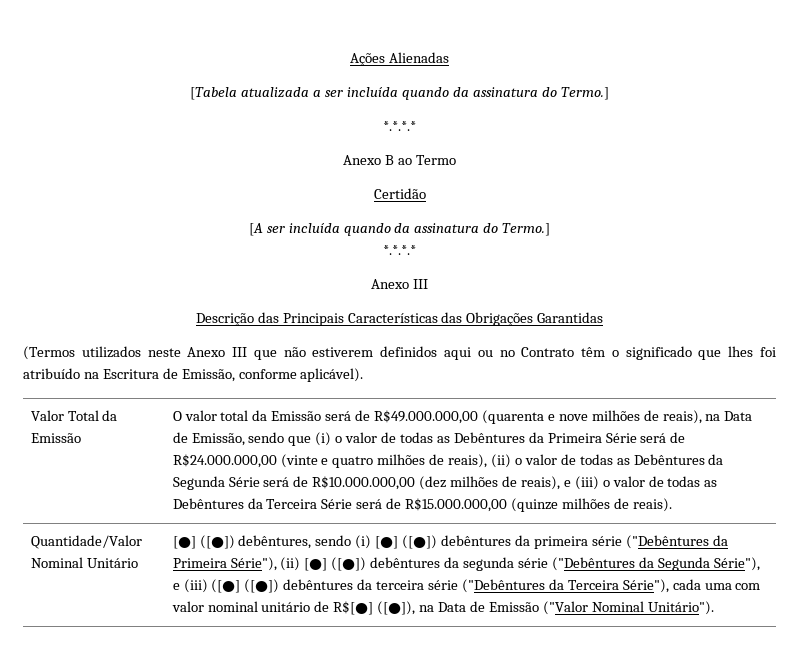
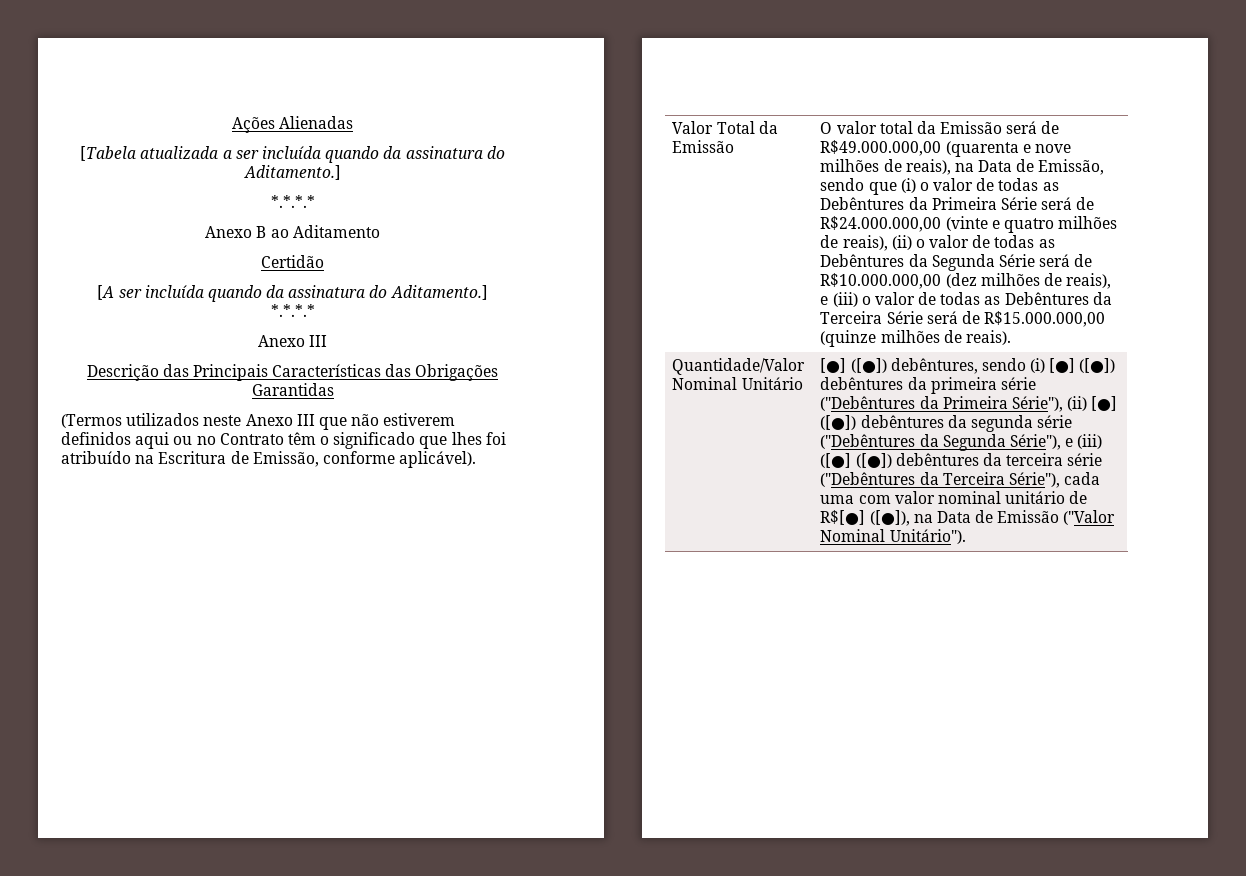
- [Tabela atualizada a ser incluída quando da assinatura do Termo.]
+ [Tabela atualizada a ser incluída quando da assinatura do Aditamento.]
- Anexo B ao Termo
+ Anexo B ao Aditamento
- [A ser incluída quando da assinatura do Termo.]
+ [A ser incluída quando da assinatura do Aditamento.]

